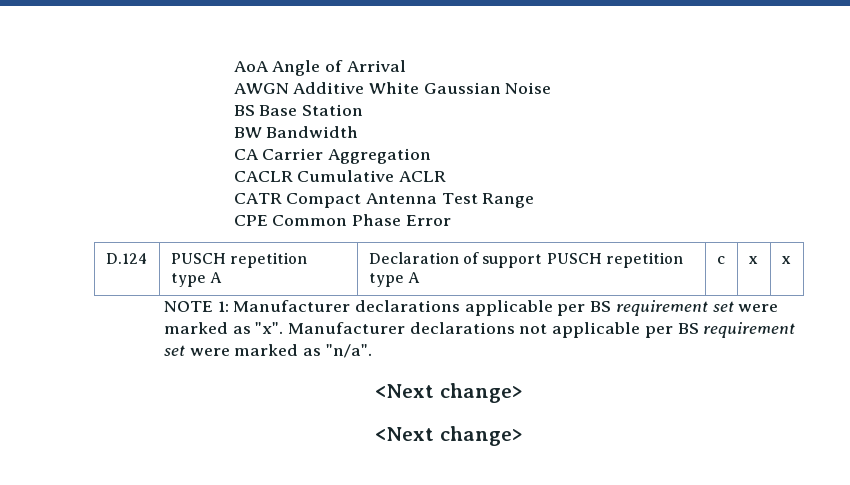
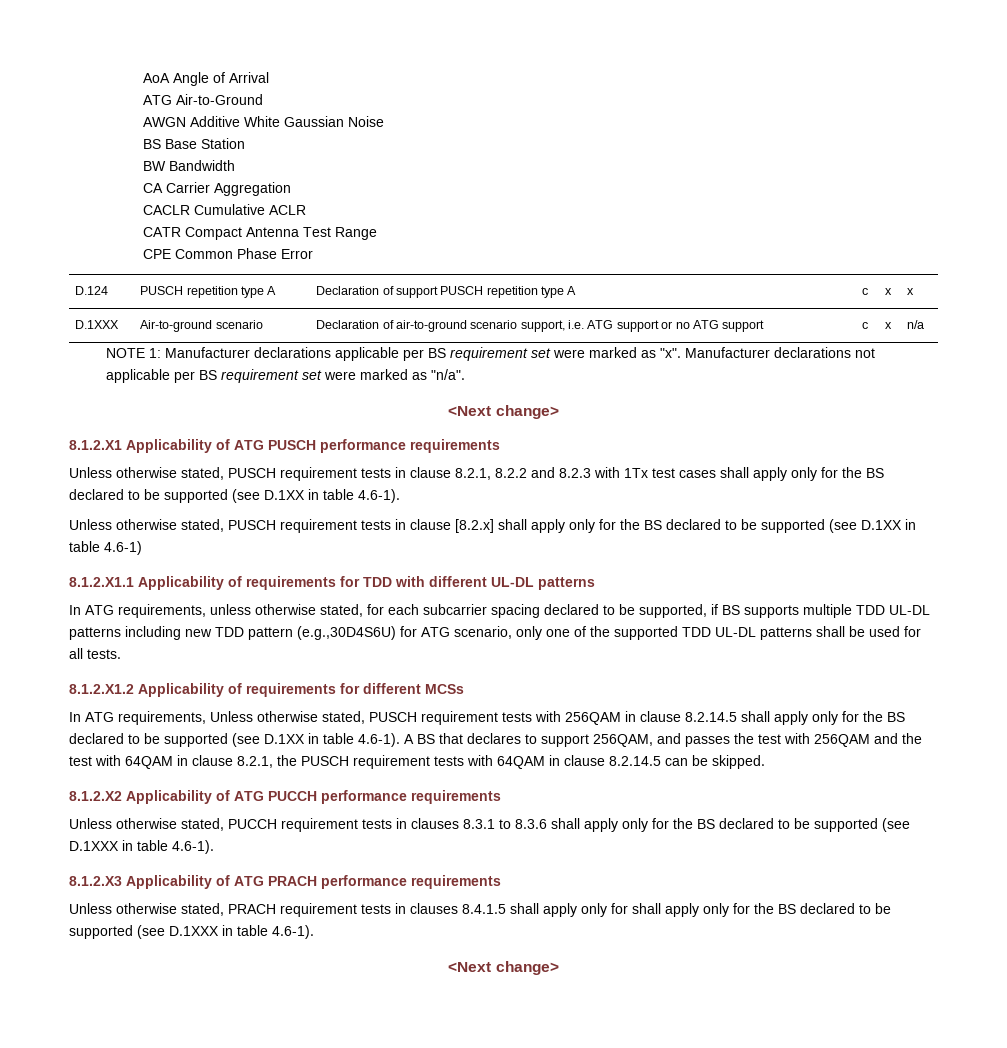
+ ATG Air-to-Ground
+ D.1XXX | Air-to-ground scenario | Declaration of air-to-ground scenario support, i.e. ATG support or no ATG support | c | x | n/a
+ 8.1.2.X1 Applicability of ATG PUSCH performance requirements
+ Unless otherwise stated, PUSCH requirement tests in clause 8.2.1, 8.2.2 and 8.2.3 with 1Tx test cases shall apply only for the BS declared to be supported (see D.1XX in table 4.6-1).
+ Unless otherwise stated, PUSCH requirement tests in clause [8.2.x] shall apply only for the BS declared to be supported (see D.1XX in table 4.6-1)
+ 8.1.2.X1.1 Applicability of requirements for TDD with different UL-DL patterns
+ In ATG requirements, unless otherwise stated, for each subcarrier spacing declared to be supported, if BS supports multiple TDD UL-DL patterns including new TDD pattern (e.g.,30D4S6U) for ATG scenario, only one of the supported TDD UL-DL patterns shall be used for all tests.
+ 8.1.2.X1.2 Applicability of requirements for different MCSs
+ In ATG requirements, Unless otherwise stated, PUSCH requirement tests with 256QAM in clause 8.2.14.5 shall apply only for the BS declared to be supported (see D.1XX in table 4.6-1). A BS that declares to support 256QAM, and passes the test with 256QAM and the test with 64QAM in clause 8.2.1, the PUSCH requirement tests with 64QAM in clause 8.2.14.5 can be skipped.
+ 8.1.2.X2 Applicability of ATG PUCCH performance requirements
+ Unless otherwise stated, PUCCH requirement tests in clauses 8.3.1 to 8.3.6 shall apply only for the BS declared to be supported (see D.1XXX in table 4.6-1).
+ 8.1.2.X3 Applicability of ATG PRACH performance requirements
+ Unless otherwise stated, PRACH requirement tests in clauses 8.4.1.5 shall apply only for shall apply only for the BS declared to be supported (see D.1XXX in table 4.6-1).

